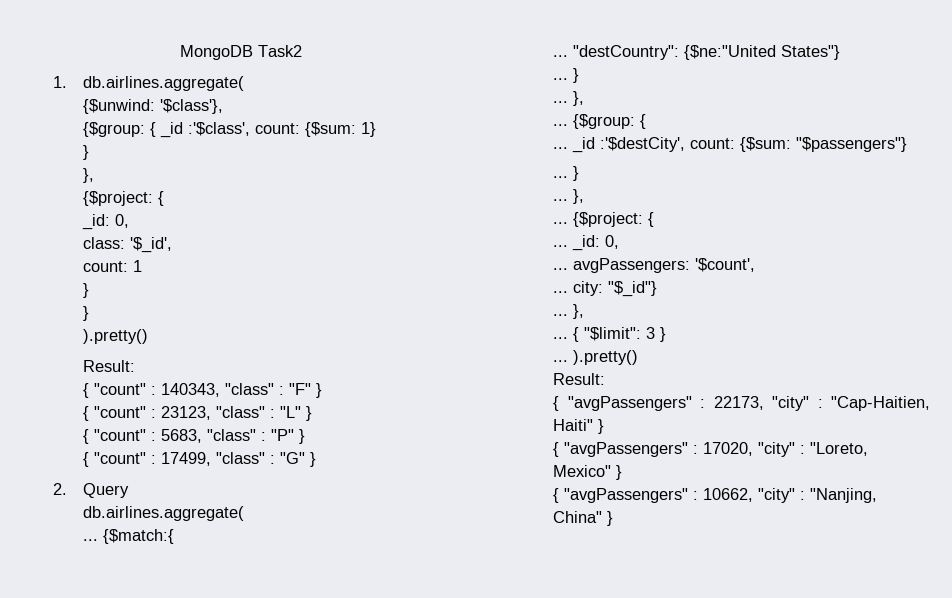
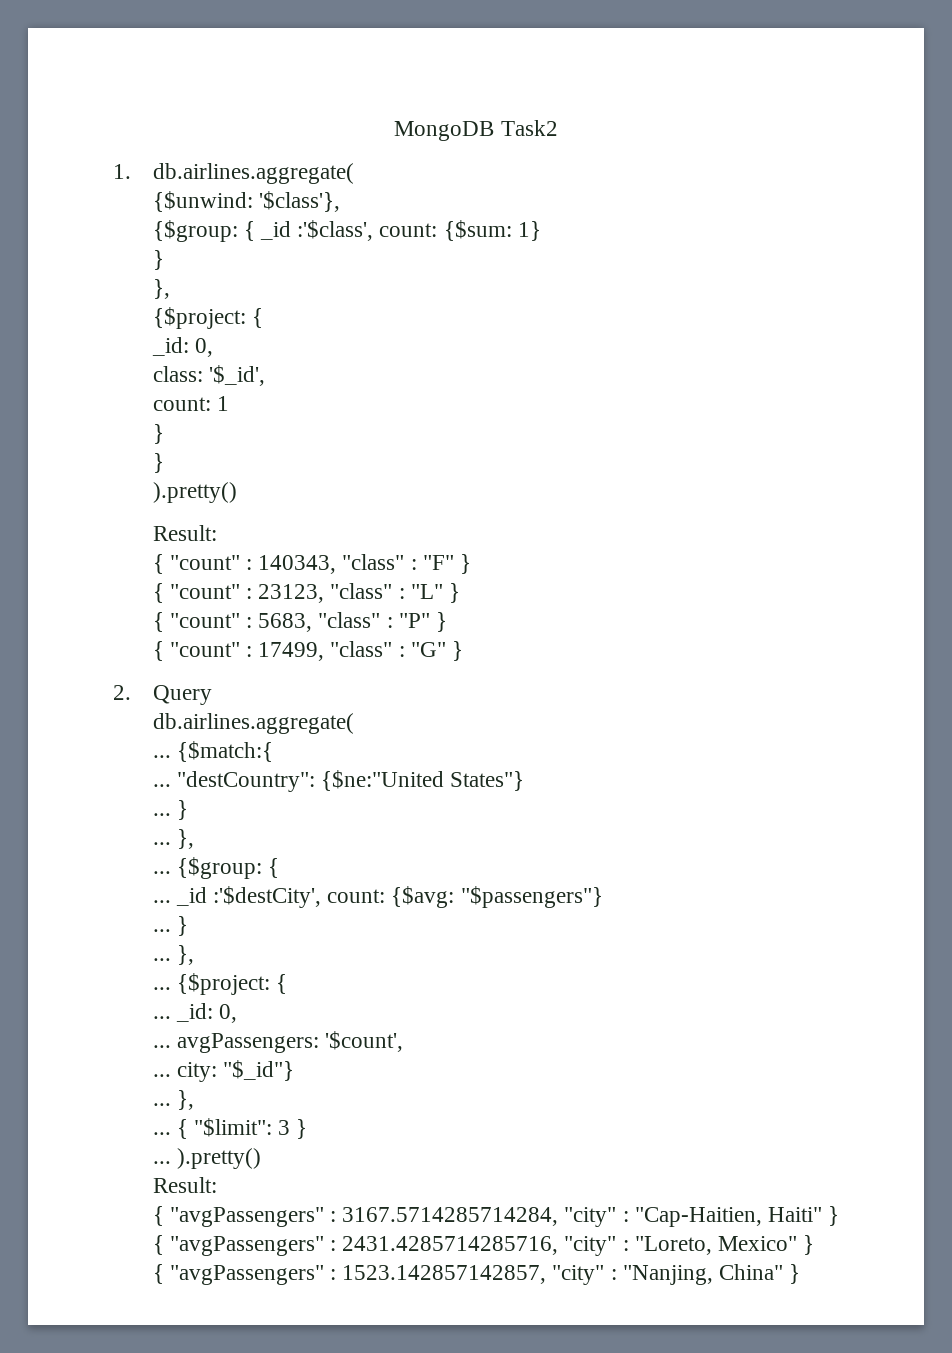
- _id :'$destCity', count: {$sum: "$passengers"}
+ _id :'$destCity', count: {$avg: "$passengers"}
- { "avgPassengers" : 22173, "city" : "Cap-Haitien, Haiti" }
+ { "avgPassengers" : 3167.5714285714284, "city" : "Cap-Haitien, Haiti" }
- { "avgPassengers" : 17020, "city" : "Loreto, Mexico" }
+ { "avgPassengers" : 2431.4285714285716, "city" : "Loreto, Mexico" }
- { "avgPassengers" : 10662, "city" : "Nanjing, China" }
+ { "avgPassengers" : 1523.142857142857, "city" : "Nanjing, China" }

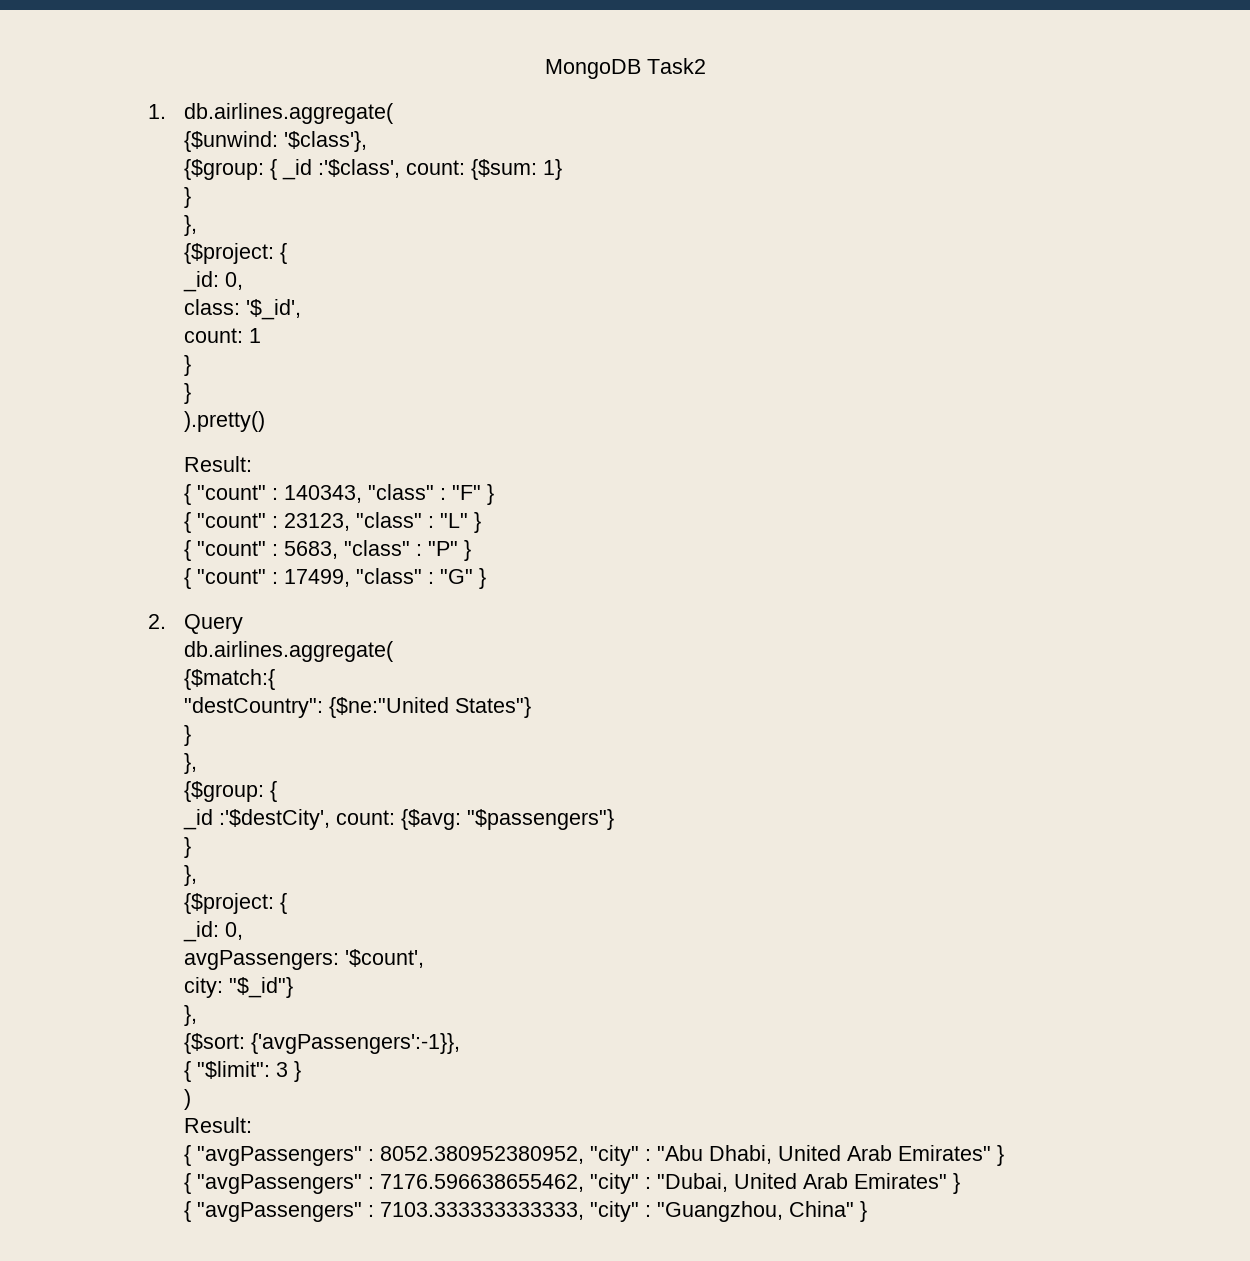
  2. Query
  db.airlines.aggregate(
- ... {$match:{
- ... "destCountry": {$ne:"United States"}
- ... }
- ... },
- ... {$group: {
- ... _id :'$destCity', count: {$avg: "$passengers"}
- ... }
- ... },
- ... {$project: {
- ... _id: 0,
- ... avgPassengers: '$count',
+ {$match:{
+ "destCountry": {$ne:"United States"}
+ }
+ },
+ {$group: {
+ _id :'$destCity', count: {$avg: "$passengers"}
+ }
+ },
+ {$project: {
+ _id: 0,
+ avgPassengers: '$count',
- ... city: "$_id"}
- ... },
- ... { "$limit": 3 }
+ city: "$_id"}
+ },
+ {$sort: {'avgPassengers':-1}},
+ { "$limit": 3 }
- ... ).pretty()
+ )
- { "avgPassengers" : 3167.5714285714284, "city" : "Cap-Haitien, Haiti" }
- { "avgPassengers" : 2431.4285714285716, "city" : "Loreto, Mexico" }
- { "avgPassengers" : 1523.142857142857, "city" : "Nanjing, China" }
+ { "avgPassengers" : 8052.380952380952, "city" : "Abu Dhabi, United Arab Emirates" }
+ { "avgPassengers" : 7176.596638655462, "city" : "Dubai, United Arab Emirates" }
+ { "avgPassengers" : 7103.333333333333, "city" : "Guangzhou, China" }

